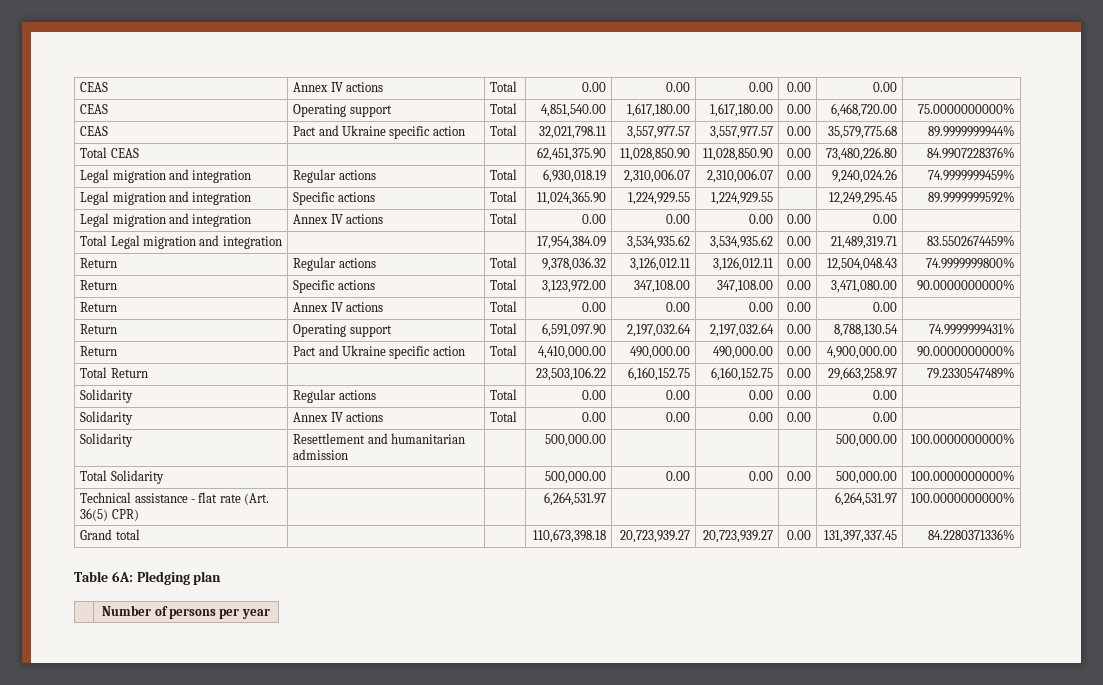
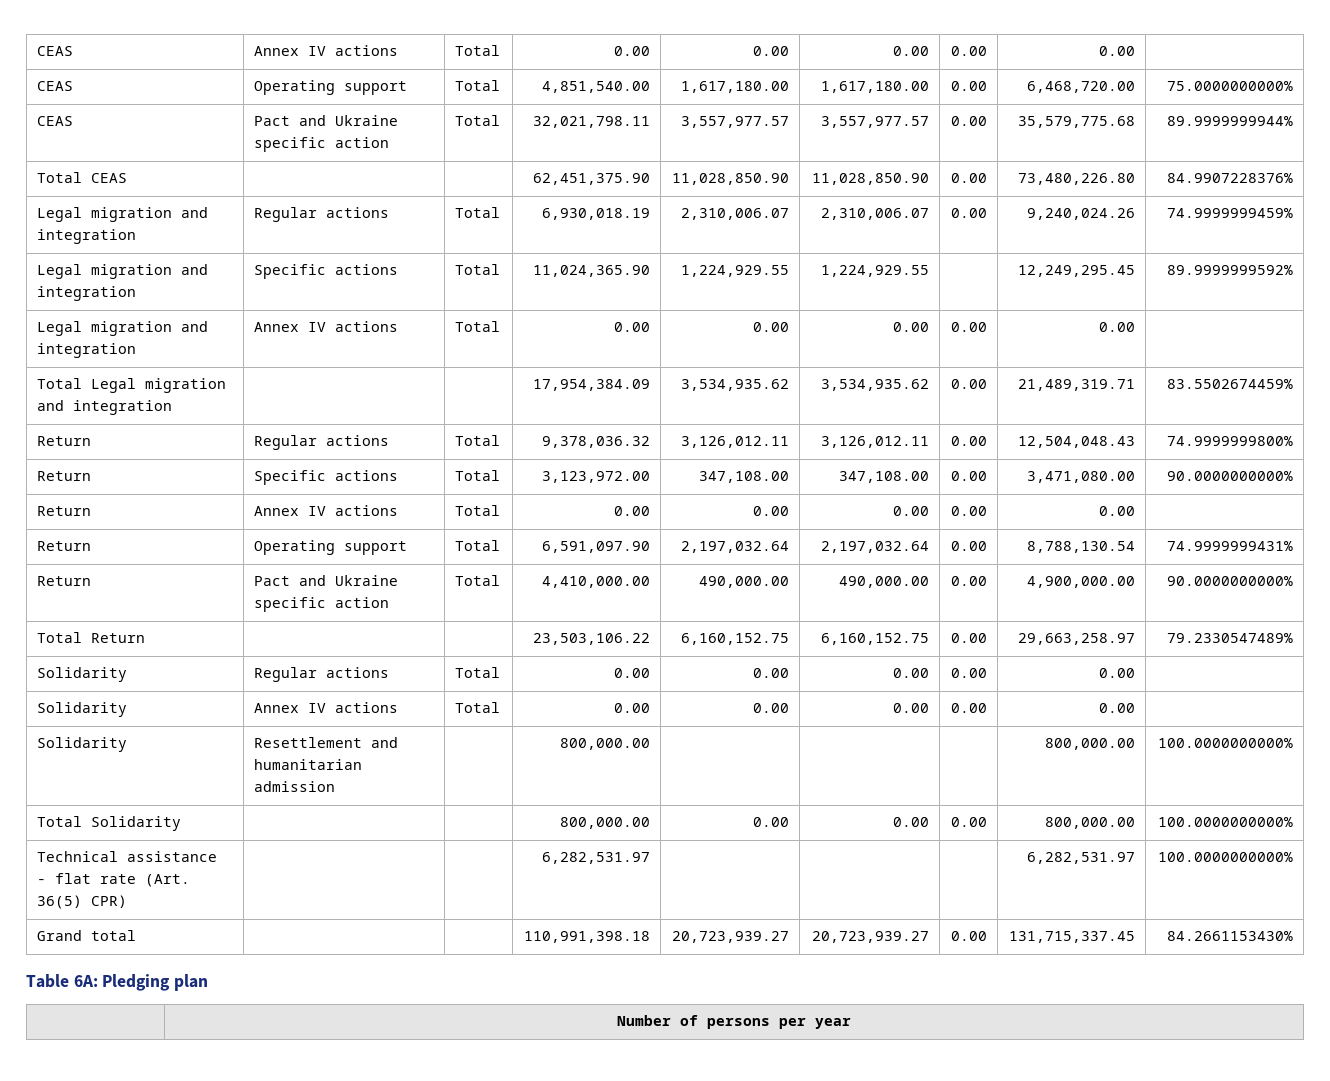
- Solidarity | Resettlement and humanitarian admission | | 500,000.00 | | | | 500,000.00 | 100.0000000000%
+ Solidarity | Resettlement and humanitarian admission | | 800,000.00 | | | | 800,000.00 | 100.0000000000%
- Total Solidarity | | | 500,000.00 | 0.00 | 0.00 | 0.00 | 500,000.00 | 100.0000000000%
+ Total Solidarity | | | 800,000.00 | 0.00 | 0.00 | 0.00 | 800,000.00 | 100.0000000000%
- Technical assistance - flat rate (Art. 36(5) CPR) | | | 6,264,531.97 | | | | 6,264,531.97 | 100.0000000000%
+ Technical assistance - flat rate (Art. 36(5) CPR) | | | 6,282,531.97 | | | | 6,282,531.97 | 100.0000000000%
- Grand total | | | 110,673,398.18 | 20,723,939.27 | 20,723,939.27 | 0.00 | 131,397,337.45 | 84.2280371336%
+ Grand total | | | 110,991,398.18 | 20,723,939.27 | 20,723,939.27 | 0.00 | 131,715,337.45 | 84.2661153430%

